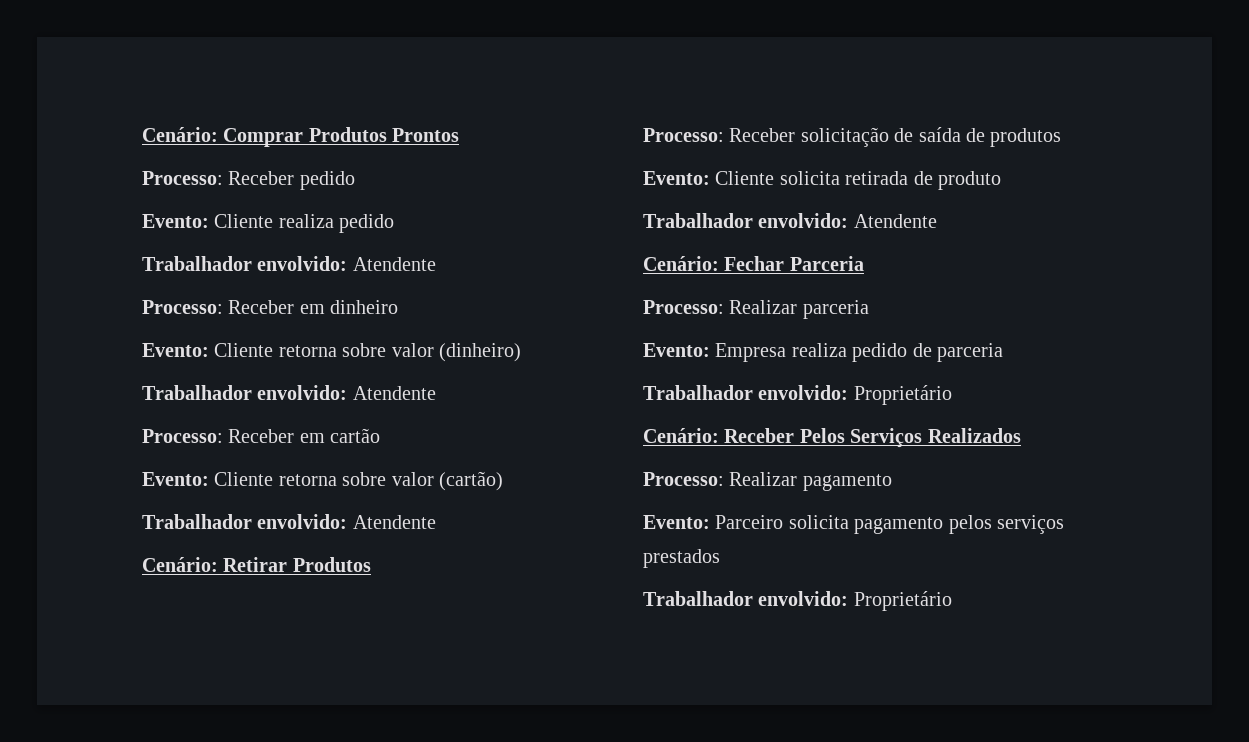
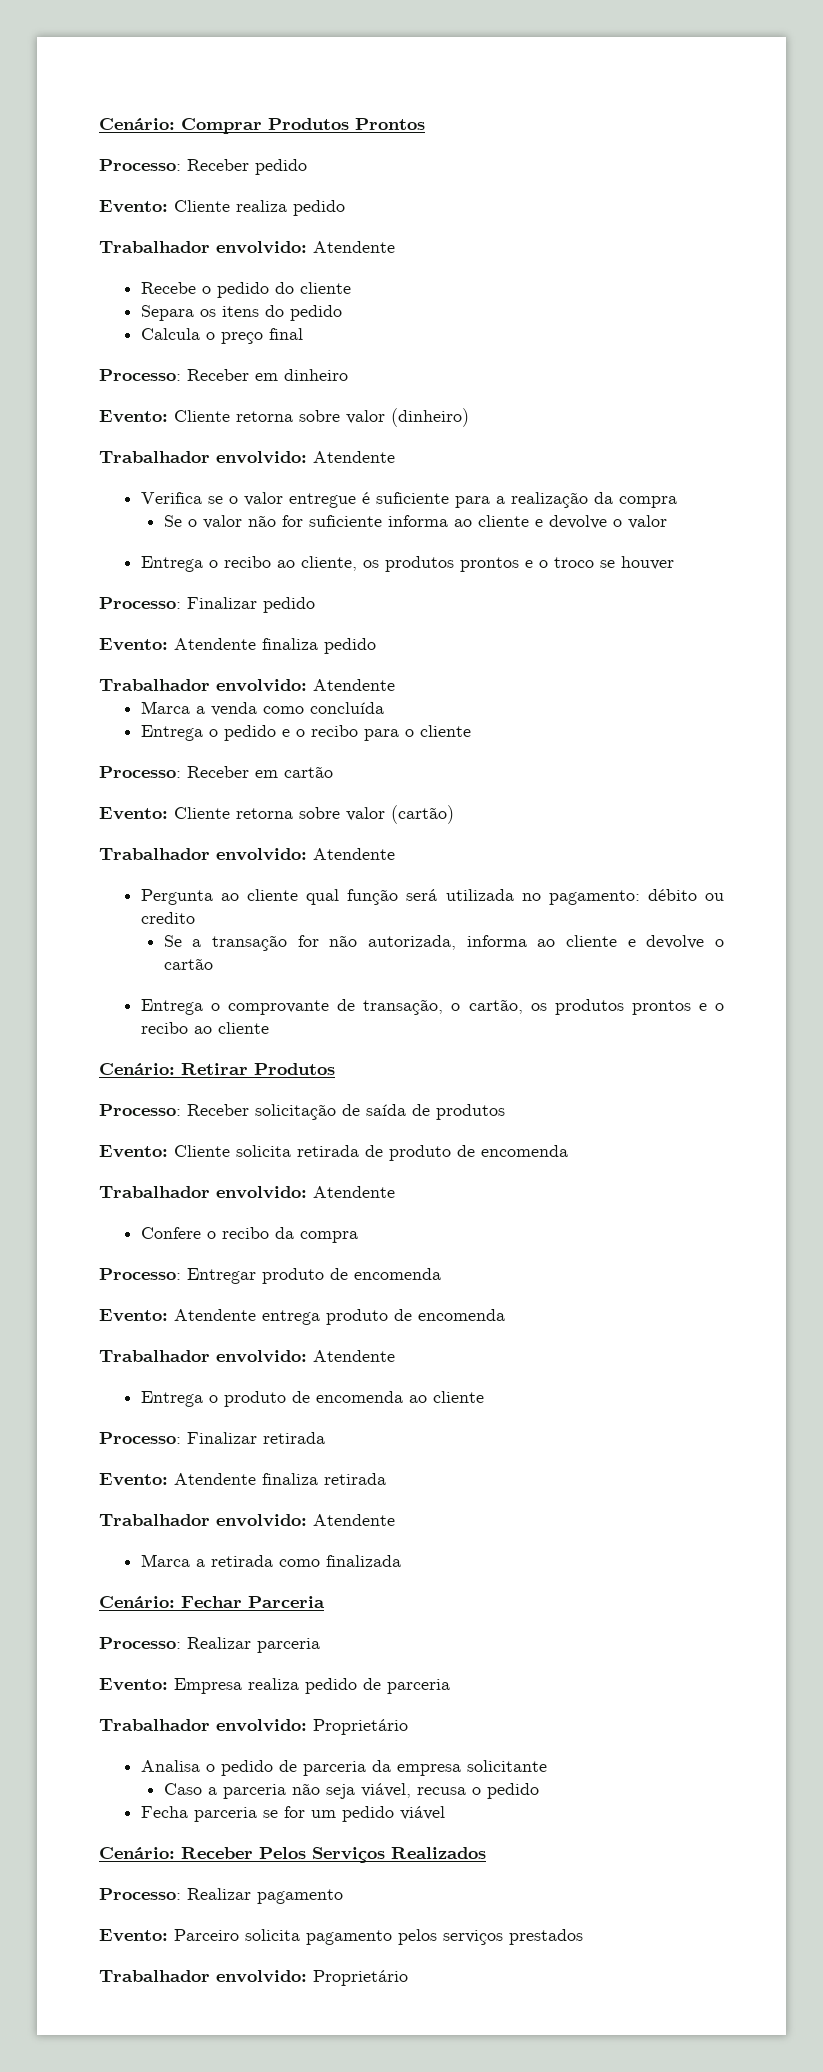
+ Recebe o pedido do cliente
+ Separa os itens do pedido
+ Calcula o preço final
+ Verifica se o valor entregue é suficiente para a realização da compra
+ Se o valor não for suficiente informa ao cliente e devolve o valor
+ Entrega o recibo ao cliente, os produtos prontos e o troco se houver
+ Processo: Finalizar pedido
+ Evento: Atendente finaliza pedido
+ Trabalhador envolvido: Atendente
+ Marca a venda como concluída
+ Entrega o pedido e o recibo para o cliente
+ Pergunta ao cliente qual função será utilizada no pagamento: débito ou credito
+ Se a transação for não autorizada, informa ao cliente e devolve o cartão
+ Entrega o comprovante de transação, o cartão, os produtos prontos e o recibo ao cliente
- Evento: Cliente solicita retirada de produto
+ Evento: Cliente solicita retirada de produto de encomenda
  Trabalhador envolvido: Atendente
+ Confere o recibo da compra
+ Processo: Entregar produto de encomenda
+ Evento: Atendente entrega produto de encomenda
+ Trabalhador envolvido: Atendente
+ Entrega o produto de encomenda ao cliente
+ Processo: Finalizar retirada
+ Evento: Atendente finaliza retirada
+ Trabalhador envolvido: Atendente
+ Marca a retirada como finalizada
+ Analisa o pedido de parceria da empresa solicitante
+ Caso a parceria não seja viável, recusa o pedido
+ Fecha parceria se for um pedido viável

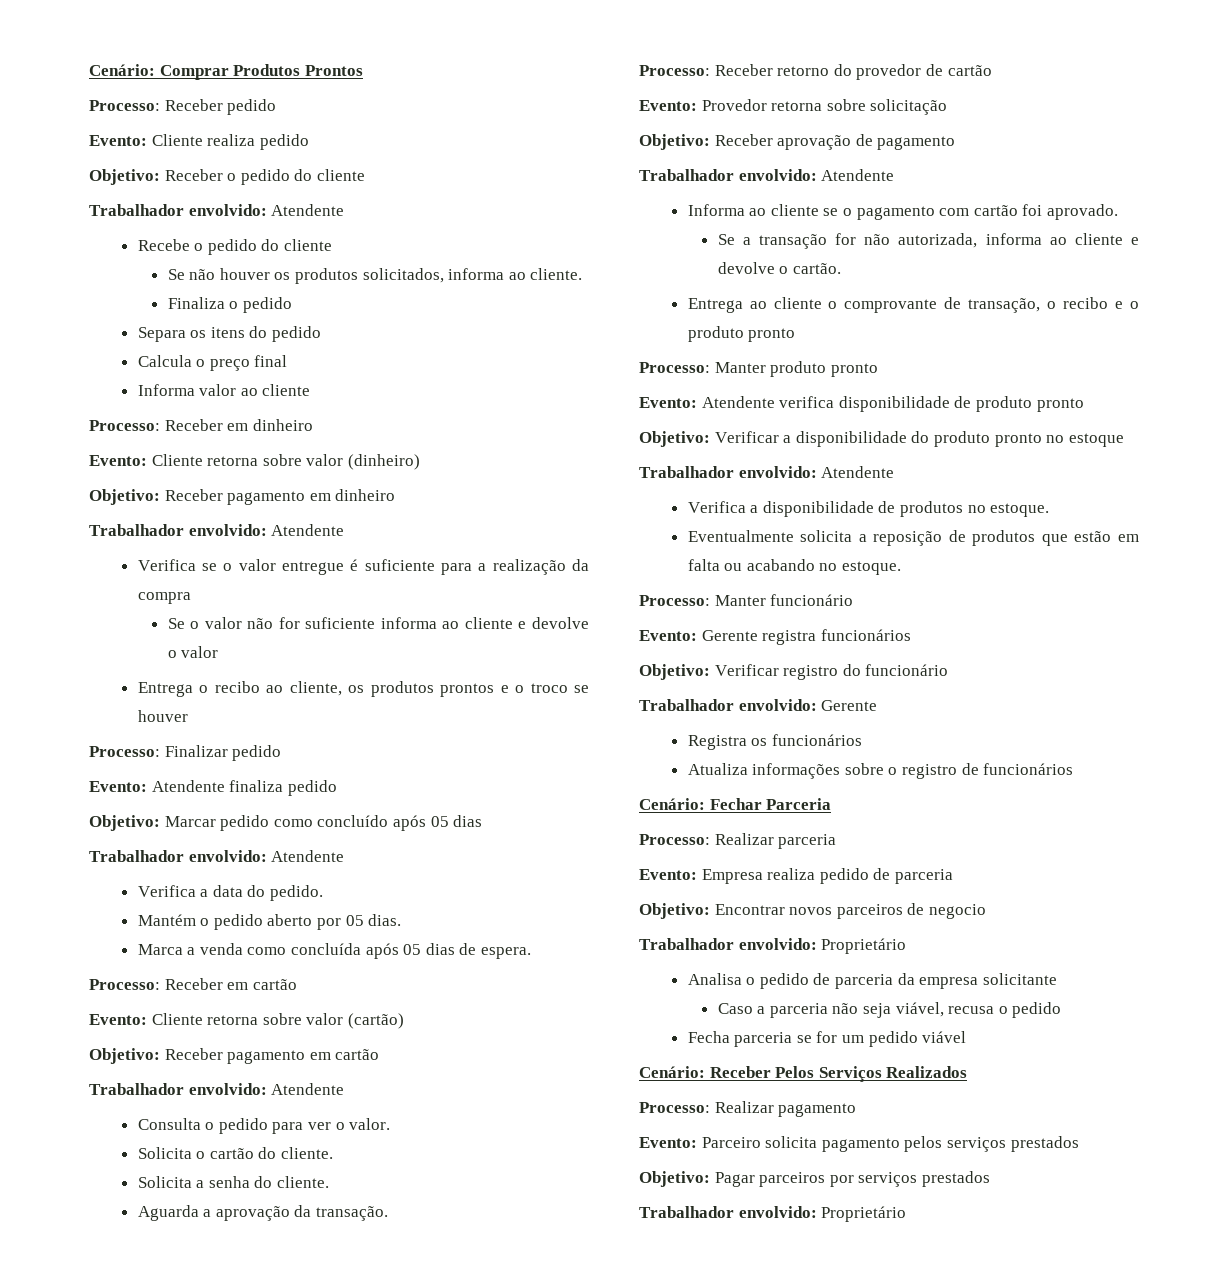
+ Objetivo: Receber o pedido do cliente
+ Se não houver os produtos solicitados, informa ao cliente.
+ Finaliza o pedido
+ Informa valor ao cliente
+ Objetivo: Receber pagamento em dinheiro
  Evento: Atendente finaliza pedido
+ Objetivo: Marcar pedido como concluído após 05 dias
  Trabalhador envolvido: Atendente
+ Verifica a data do pedido.
+ Mantém o pedido aberto por 05 dias.
- Marca a venda como concluída
- Entrega o pedido e o recibo para o cliente
+ Marca a venda como concluída após 05 dias de espera.
  Evento: Cliente retorna sobre valor (cartão)
+ Objetivo: Receber pagamento em cartão
  Trabalhador envolvido: Atendente
- Pergunta ao cliente qual função será utilizada no pagamento: débito ou credito
+ Consulta o pedido para ver o valor.
+ Solicita o cartão do cliente.
+ Solicita a senha do cliente.
+ Aguarda a aprovação da transação.
+ Processo: Receber retorno do provedor de cartão
+ Evento: Provedor retorna sobre solicitação
+ Objetivo: Receber aprovação de pagamento
+ Trabalhador envolvido: Atendente
+ Informa ao cliente se o pagamento com cartão foi aprovado.
- Se a transação for não autorizada, informa ao cliente e devolve o cartão
- Entrega o comprovante de transação, o cartão, os produtos prontos e o recibo ao cliente
- Cenário: Retirar Produtos
- Processo: Receber solicitação de saída de produtos
- Evento: Cliente solicita retirada de produto de encomenda
+ Se a transação for não autorizada, informa ao cliente e devolve o cartão.
+ Entrega ao cliente o comprovante de transação, o recibo e o produto pronto
+ Processo: Manter produto pronto
+ Evento: Atendente verifica disponibilidade de produto pronto
+ Objetivo: Verificar a disponibilidade do produto pronto no estoque
  Trabalhador envolvido: Atendente
- Confere o recibo da compra
- Processo: Entregar produto de encomenda
- Evento: Atendente entrega produto de encomenda
- Trabalhador envolvido: Atendente
- Entrega o produto de encomenda ao cliente
- Processo: Finalizar retirada
- Evento: Atendente finaliza retirada
- Trabalhador envolvido: Atendente
- Marca a retirada como finalizada
+ Verifica a disponibilidade de produtos no estoque.
+ Eventualmente solicita a reposição de produtos que estão em falta ou acabando no estoque.
+ Processo: Manter funcionário
+ Evento: Gerente registra funcionários
+ Objetivo: Verificar registro do funcionário
+ Trabalhador envolvido: Gerente
+ Registra os funcionários
+ Atualiza informações sobre o registro de funcionários
+ Objetivo: Encontrar novos parceiros de negocio
+ Objetivo: Pagar parceiros por serviços prestados

